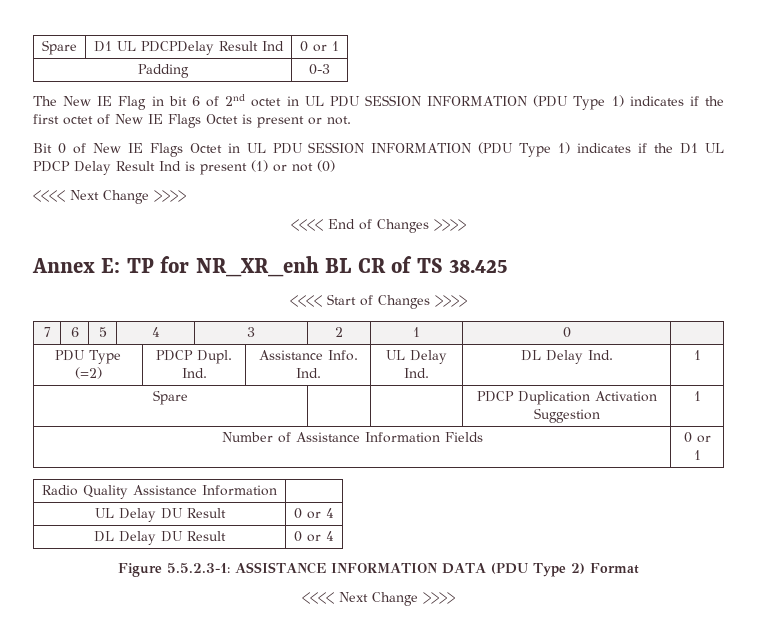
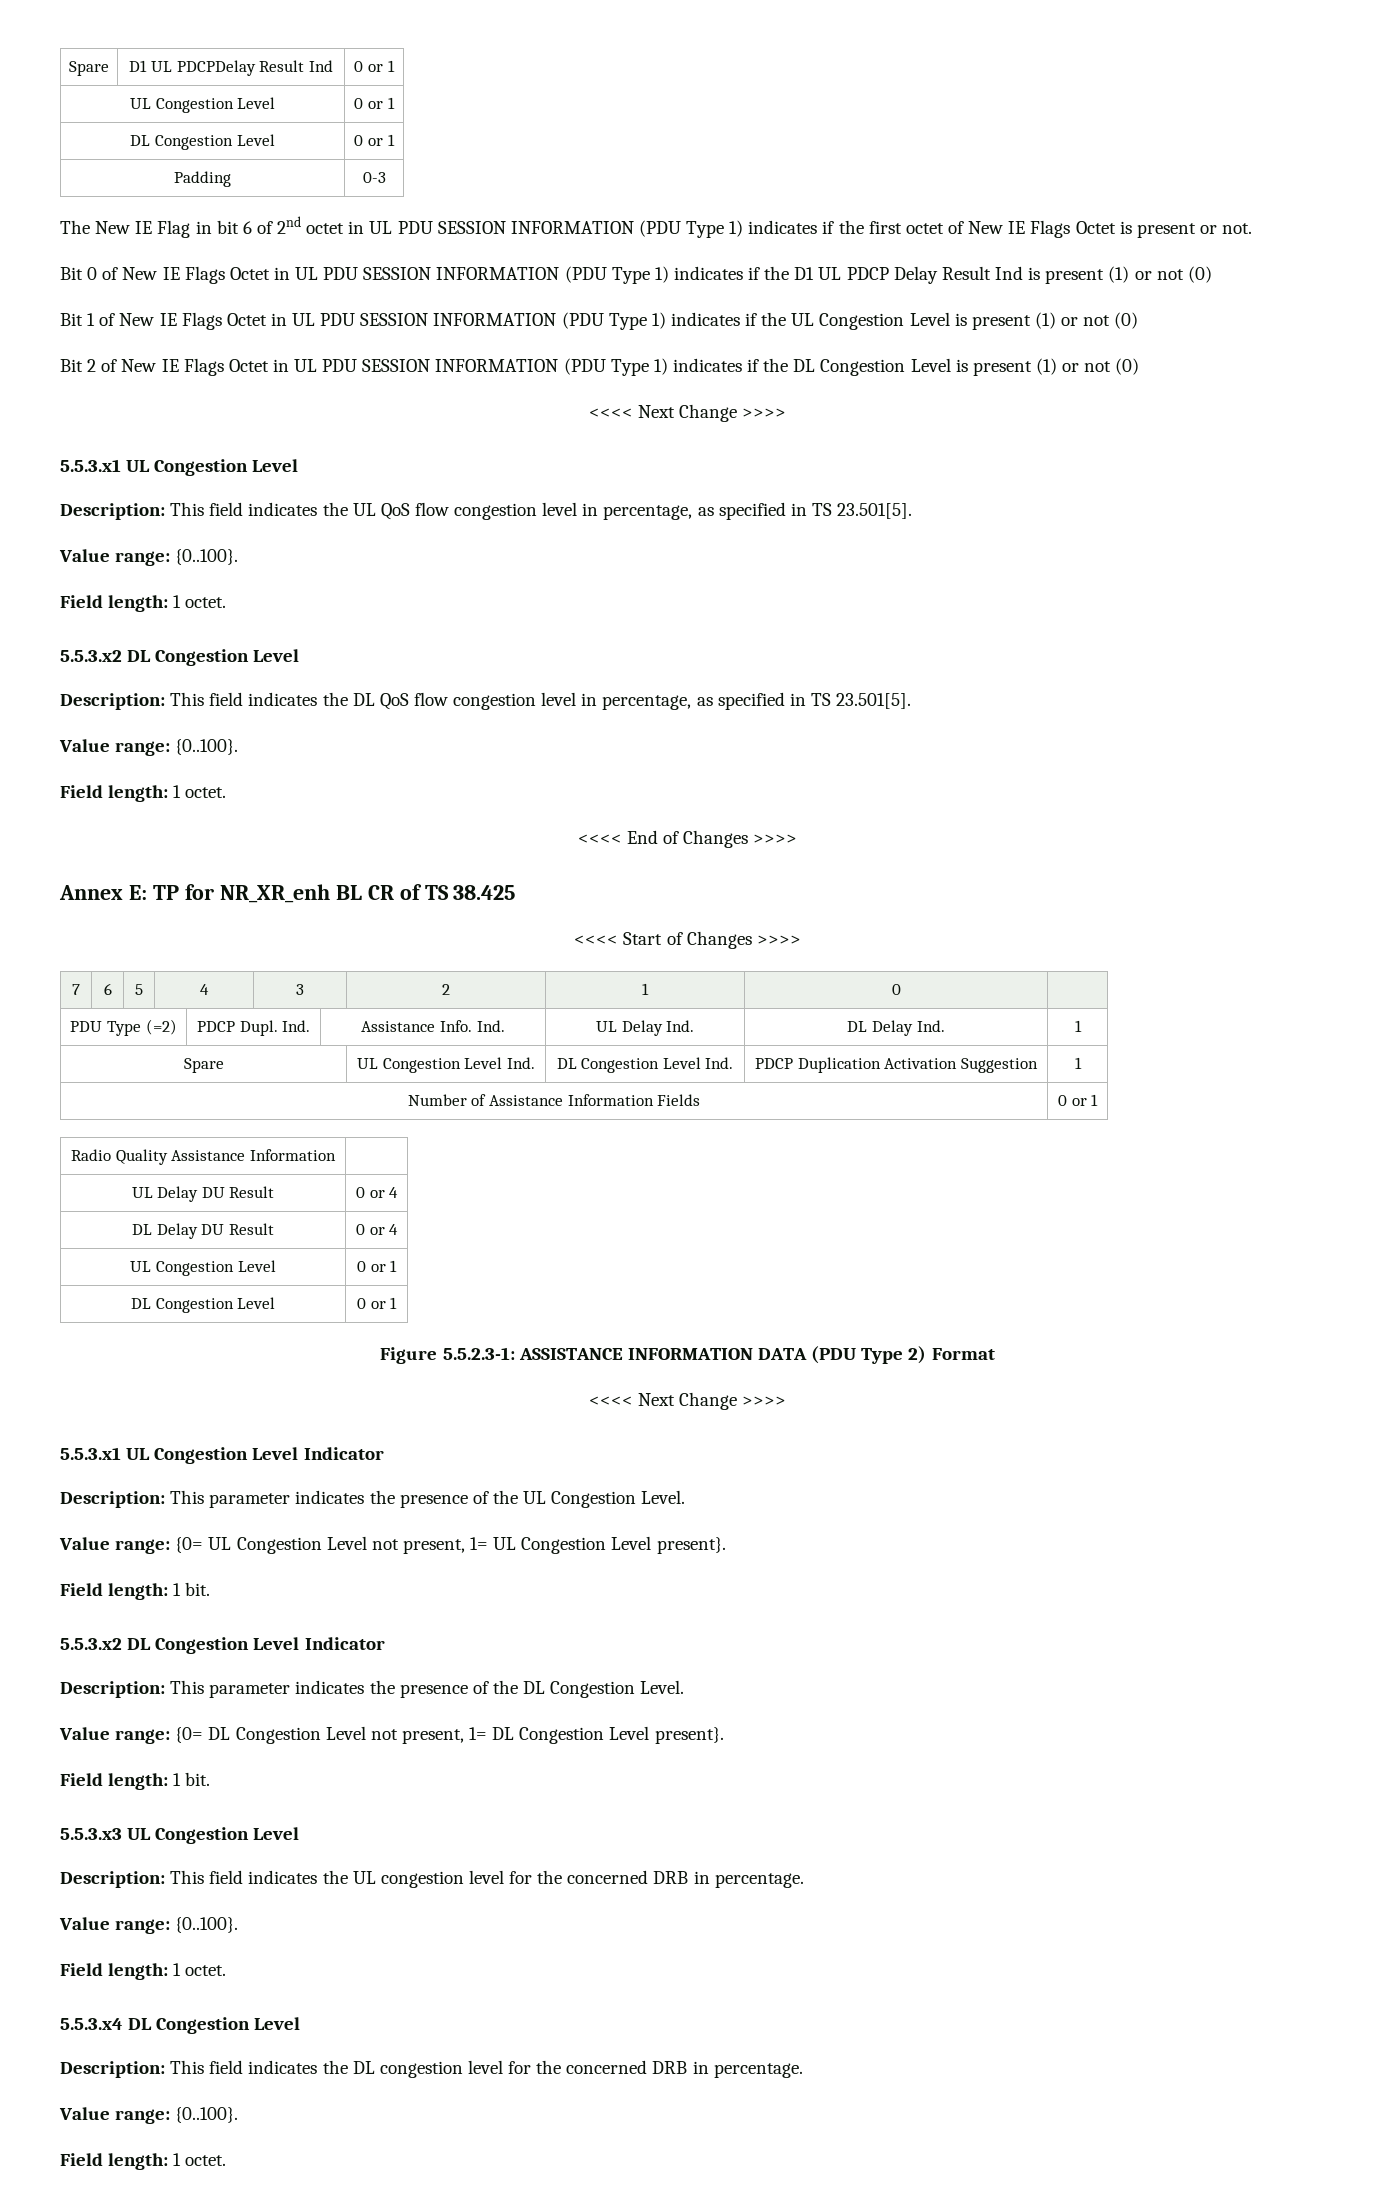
  Spare | D1 UL PDCPDelay Result Ind | 0 or 1
+ UL Congestion Level | 0 or 1
+ DL Congestion Level | 0 or 1
  Bit 0 of New IE Flags Octet in UL PDU SESSION INFORMATION (PDU Type 1) indicates if the D1 UL PDCP Delay Result Ind is present (1) or not (0)
+ Bit 1 of New IE Flags Octet in UL PDU SESSION INFORMATION (PDU Type 1) indicates if the UL Congestion Level is present (1) or not (0)
+ Bit 2 of New IE Flags Octet in UL PDU SESSION INFORMATION (PDU Type 1) indicates if the DL Congestion Level is present (1) or not (0)
  <<<< Next Change >>>>
+ 5.5.3.x1 UL Congestion Level
+ Description: This field indicates the UL QoS flow congestion level in percentage, as specified in TS 23.501[5].
+ Value range: {0..100}.
+ Field length: 1 octet.
+ 5.5.3.x2 DL Congestion Level
+ Description: This field indicates the DL QoS flow congestion level in percentage, as specified in TS 23.501[5].
+ Value range: {0..100}.
+ Field length: 1 octet.
- Spare | | | PDCP Duplication Activation Suggestion | 1
+ Spare | UL Congestion Level Ind. | DL Congestion Level Ind. | PDCP Duplication Activation Suggestion | 1
  DL Delay DU Result | 0 or 4
+ UL Congestion Level | 0 or 1
+ DL Congestion Level | 0 or 1
+ 5.5.3.x1 UL Congestion Level Indicator
+ Description: This parameter indicates the presence of the UL Congestion Level.
+ Value range: {0= UL Congestion Level not present, 1= UL Congestion Level present}.
+ Field length: 1 bit.
+ 5.5.3.x2 DL Congestion Level Indicator
+ Description: This parameter indicates the presence of the DL Congestion Level.
+ Value range: {0= DL Congestion Level not present, 1= DL Congestion Level present}.
+ Field length: 1 bit.
+ 5.5.3.x3 UL Congestion Level
+ Description: This field indicates the UL congestion level for the concerned DRB in percentage.
+ Value range: {0..100}.
+ Field length: 1 octet.
+ 5.5.3.x4 DL Congestion Level
+ Description: This field indicates the DL congestion level for the concerned DRB in percentage.
+ Value range: {0..100}.
+ Field length: 1 octet.

